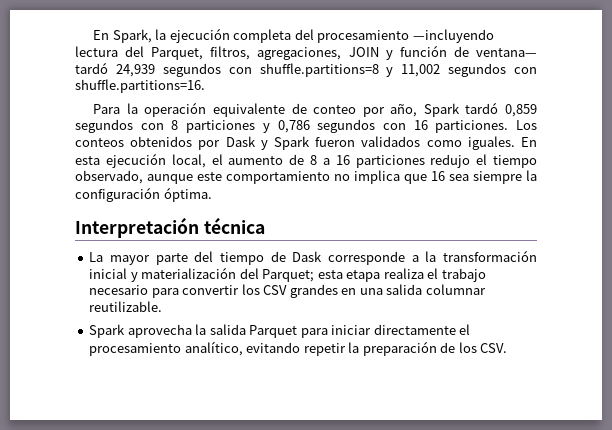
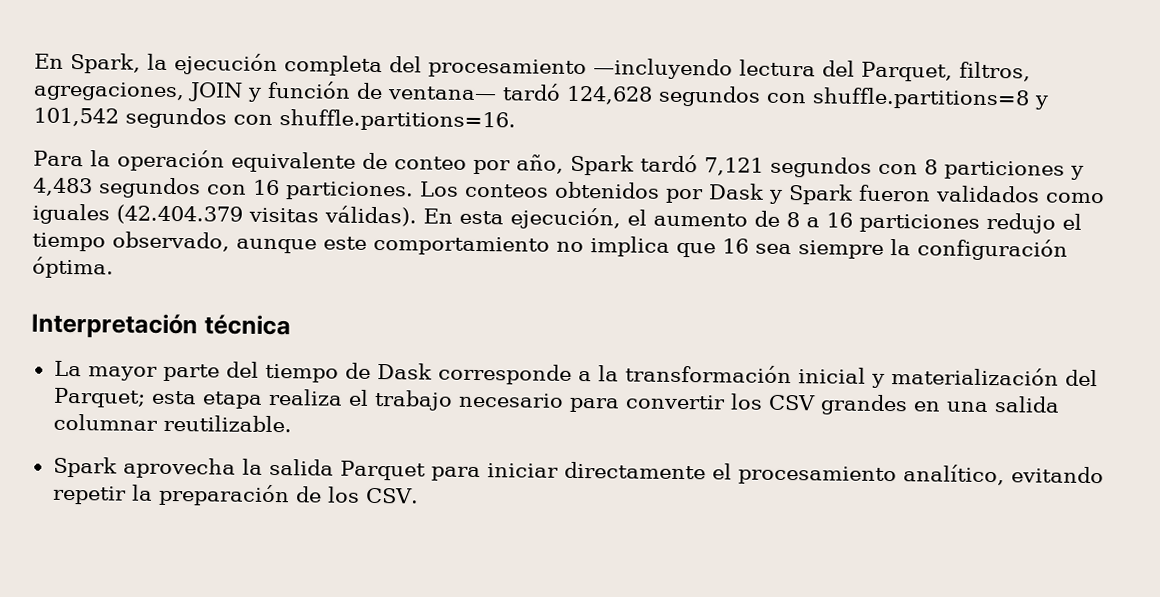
- En Spark, la ejecución completa del procesamiento —incluyendo lectura del Parquet, filtros, agregaciones, JOIN y función de ventana— tardó 24,939 segundos con shuffle.partitions=8 y 11,002 segundos con shuffle.partitions=16.
+ En Spark, la ejecución completa del procesamiento —incluyendo lectura del Parquet, filtros, agregaciones, JOIN y función de ventana— tardó 124,628 segundos con shuffle.partitions=8 y 101,542 segundos con shuffle.partitions=16.
- Para la operación equivalente de conteo por año, Spark tardó 0,859 segundos con 8 particiones y 0,786 segundos con 16 particiones.
+ Para la operación equivalente de conteo por año, Spark tardó 7,121 segundos con 8 particiones y 4,483 segundos con 16 particiones.
- Los conteos obtenidos por Dask y Spark fueron validados como iguales. En esta ejecución local, el aumento de 8 a 16 particiones redujo el tiempo observado, aunque este comportamiento no implica que 16 sea siempre la configuración óptima.
+ Los conteos obtenidos por Dask y Spark fueron validados como iguales (42.404.379 visitas válidas). En esta ejecución, el aumento de 8 a 16 particiones redujo el tiempo observado, aunque este comportamiento no implica que 16 sea siempre la configuración óptima.

